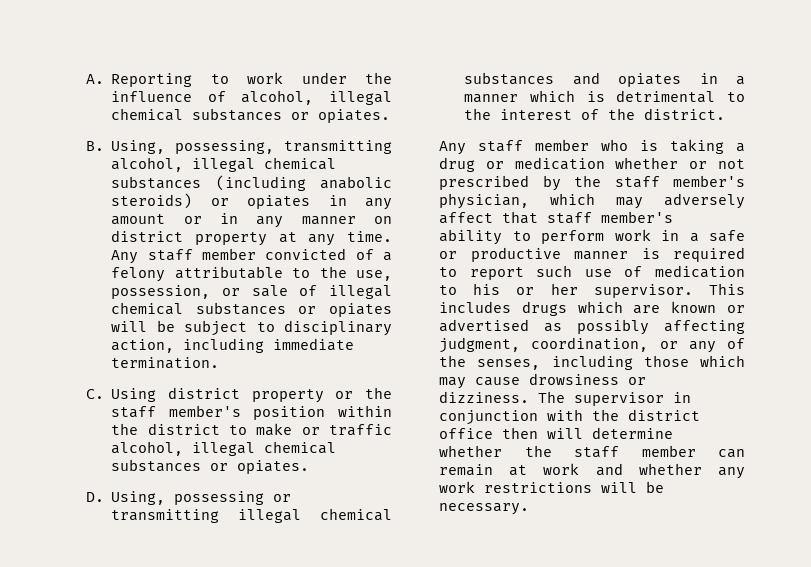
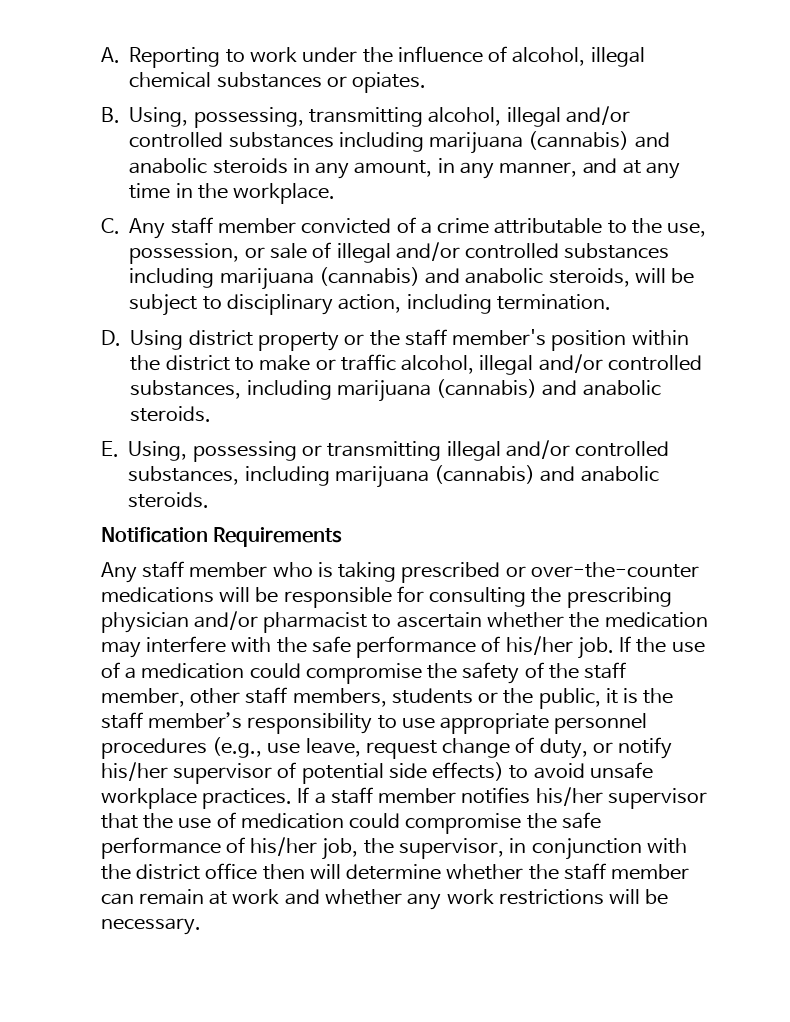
- B. Using, possessing, transmitting alcohol, illegal chemical substances (including anabolic steroids) or opiates in any amount or in any manner on district property at any time. Any staff member convicted of a felony attributable to the use, possession, or sale of illegal chemical substances or opiates will be subject to disciplinary action, including immediate termination.
+ B. Using, possessing, transmitting alcohol, illegal and/or controlled substances including marijuana (cannabis) and anabolic steroids in any amount, in any manner, and at any time in the workplace.
+ C. Any staff member convicted of a crime attributable to the use, possession, or sale of illegal and/or controlled substances including marijuana (cannabis) and anabolic steroids, will be subject to disciplinary action, including termination.
- C. Using district property or the staff member's position within the district to make or traffic alcohol, illegal chemical substances or opiates.
- D. Using, possessing or transmitting illegal chemical substances and opiates in a manner which is detrimental to the interest of the district.
+ D. Using district property or the staff member's position within the district to make or traffic alcohol, illegal and/or controlled substances, including marijuana (cannabis) and anabolic steroids.
+ E. Using, possessing or transmitting illegal and/or controlled substances, including marijuana (cannabis) and anabolic steroids.
+ Notification Requirements
- Any staff member who is taking a drug or medication whether or not prescribed by the staff member's physician, which may adversely affect that staff member's ability to perform work in a safe or productive manner is required to report such use of medication to his or her supervisor. This includes drugs which are known or advertised as possibly affecting judgment, coordination, or any of the senses, including those which may cause drowsiness or dizziness. The supervisor in conjunction with the district office then will determine whether the staff member can remain at work and whether any work restrictions will be necessary.
+ Any staff member who is taking prescribed or over-the-counter medications will be responsible for consulting the prescribing physician and/or pharmacist to ascertain whether the medication may interfere with the safe performance of his/her job. If the use of a medication could compromise the safety of the staff member, other staff members, students or the public, it is the staff member’s responsibility to use appropriate personnel procedures (e.g., use leave, request change of duty, or notify his/her supervisor of potential side effects) to avoid unsafe workplace practices. If a staff member notifies his/her supervisor that the use of medication could compromise the safe performance of his/her job, the supervisor, in conjunction with the district office then will determine whether the staff member can remain at work and whether any work restrictions will be necessary.

